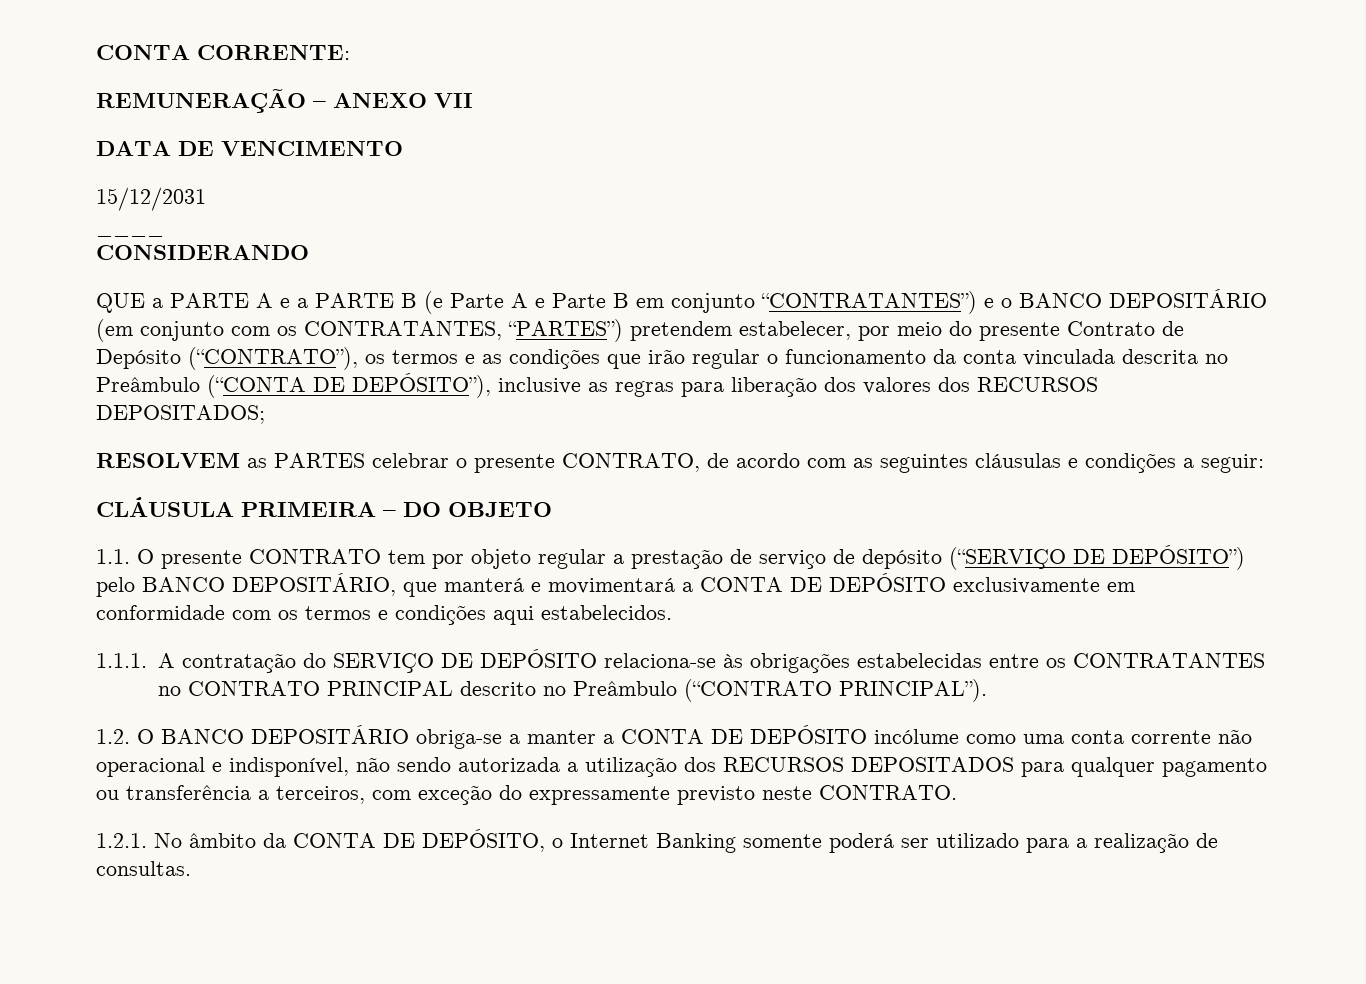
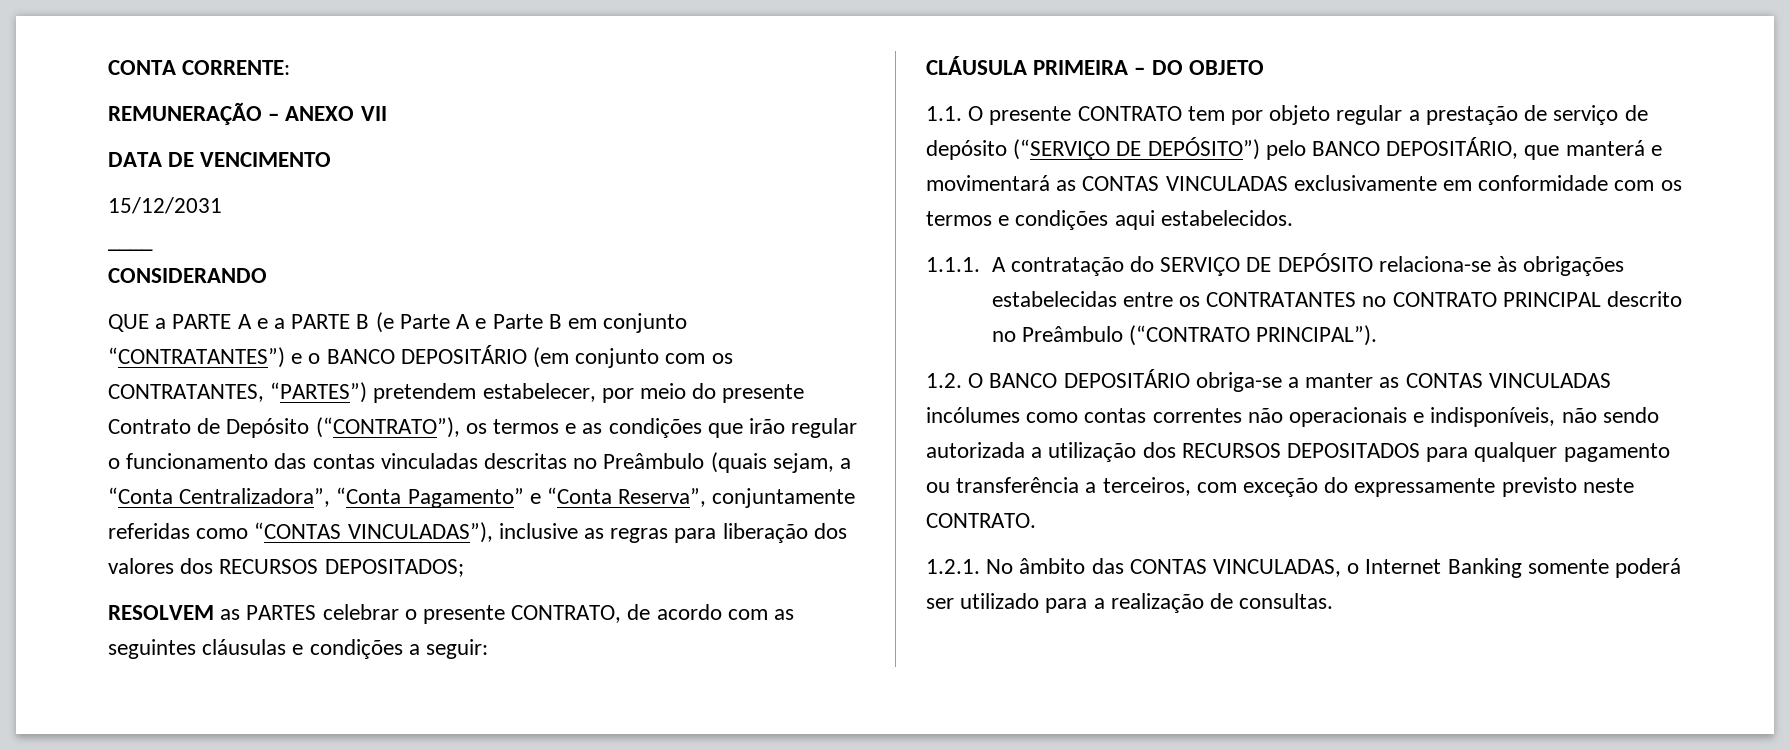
- QUE a PARTE A e a PARTE B (e Parte A e Parte B em conjunto “CONTRATANTES”) e o BANCO DEPOSITÁRIO (em conjunto com os CONTRATANTES, “PARTES”) pretendem estabelecer, por meio do presente Contrato de Depósito (“CONTRATO”), os termos e as condições que irão regular o funcionamento da conta vinculada descrita no Preâmbulo (“CONTA DE DEPÓSITO”), inclusive as regras para liberação dos valores dos RECURSOS DEPOSITADOS;
+ QUE a PARTE A e a PARTE B (e Parte A e Parte B em conjunto “CONTRATANTES”) e o BANCO DEPOSITÁRIO (em conjunto com os CONTRATANTES, “PARTES”) pretendem estabelecer, por meio do presente Contrato de Depósito (“CONTRATO”), os termos e as condições que irão regular o funcionamento das contas vinculadas descritas no Preâmbulo (quais sejam, a “Conta Centralizadora”, “Conta Pagamento” e “Conta Reserva”, conjuntamente referidas como “CONTAS VINCULADAS”), inclusive as regras para liberação dos valores dos RECURSOS DEPOSITADOS;
- 1.1. O presente CONTRATO tem por objeto regular a prestação de serviço de depósito (“SERVIÇO DE DEPÓSITO”) pelo BANCO DEPOSITÁRIO, que manterá e movimentará a CONTA DE DEPÓSITO exclusivamente em conformidade com os termos e condições aqui estabelecidos.
+ 1.1. O presente CONTRATO tem por objeto regular a prestação de serviço de depósito (“SERVIÇO DE DEPÓSITO”) pelo BANCO DEPOSITÁRIO, que manterá e movimentará as CONTAS VINCULADAS exclusivamente em conformidade com os termos e condições aqui estabelecidos.
- 1.2. O BANCO DEPOSITÁRIO obriga-se a manter a CONTA DE DEPÓSITO incólume como uma conta corrente não operacional e indisponível, não sendo autorizada a utilização dos RECURSOS DEPOSITADOS para qualquer pagamento ou transferência a terceiros, com exceção do expressamente previsto neste CONTRATO.
+ 1.2. O BANCO DEPOSITÁRIO obriga-se a manter as CONTAS VINCULADAS incólumes como contas correntes não operacionais e indisponíveis, não sendo autorizada a utilização dos RECURSOS DEPOSITADOS para qualquer pagamento ou transferência a terceiros, com exceção do expressamente previsto neste CONTRATO.
- 1.2.1. No âmbito da CONTA DE DEPÓSITO, o Internet Banking somente poderá ser utilizado para a realização de consultas.
+ 1.2.1. No âmbito das CONTAS VINCULADAS, o Internet Banking somente poderá ser utilizado para a realização de consultas.

